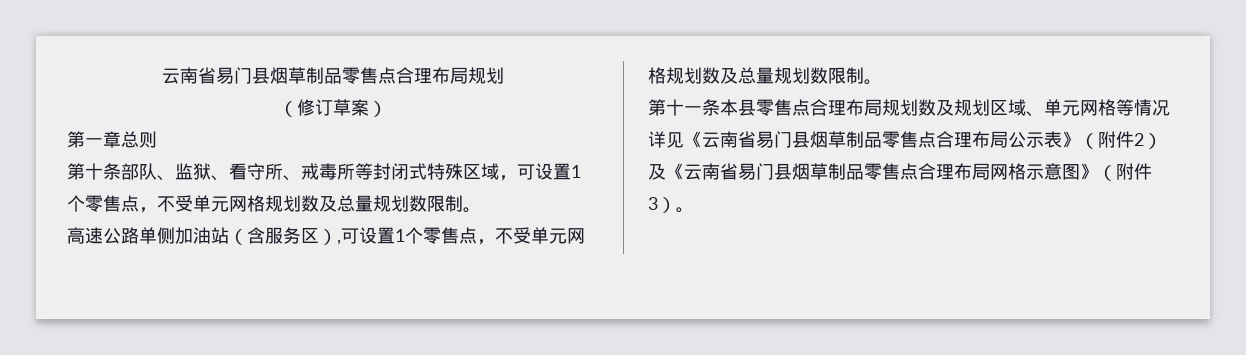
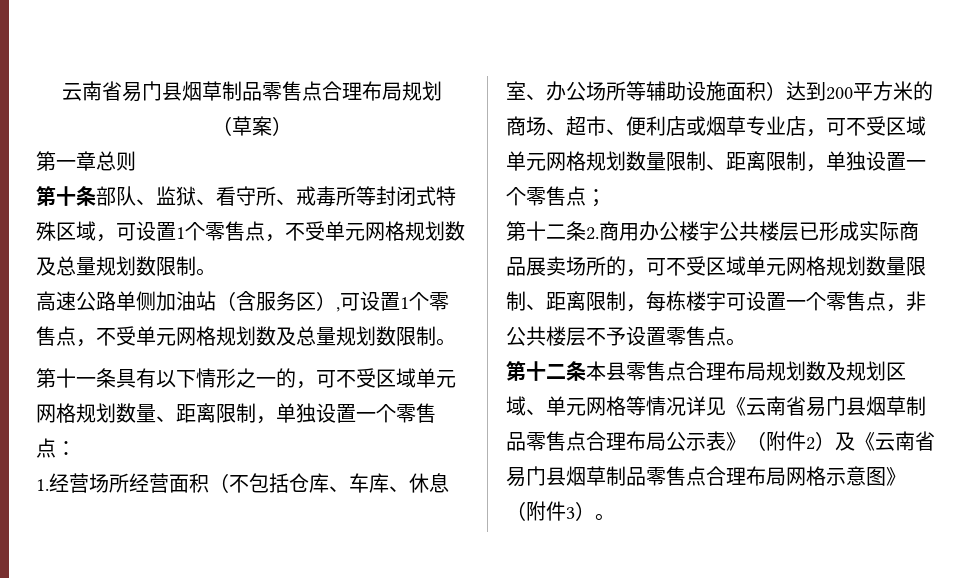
- （修订草案）
+ （草案）
- 第十一条本县零售点合理布局规划数及规划区域、单元网格等情况详见《云南省易门县烟草制品零售点合理布局公示表》（附件2）及《云南省易门县烟草制品零售点合理布局网格示意图》（附件3）。
+ 第十一条具有以下情形之一的，可不受区域单元网格规划数量、距离限制，单独设置一个零售点：
+ 1.经营场所经营面积（不包括仓库、车库、休息室、办公场所等辅助设施面积）达到200平方米的商场、超市、便利店或烟草专业店，可不受区域单元网格规划数量限制、距离限制，单独设置一个零售点；
+ 第十二条2.商用办公楼宇公共楼层已形成实际商品展卖场所的，可不受区域单元网格规划数量限制、距离限制，每栋楼宇可设置一个零售点，非公共楼层不予设置零售点。
+ 第十二条本县零售点合理布局规划数及规划区域、单元网格等情况详见《云南省易门县烟草制品零售点合理布局公示表》（附件2）及《云南省易门县烟草制品零售点合理布局网格示意图》（附件3）。

